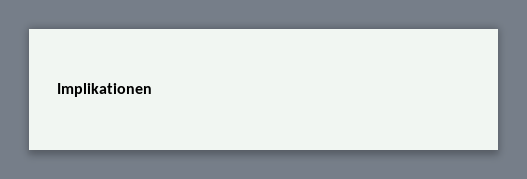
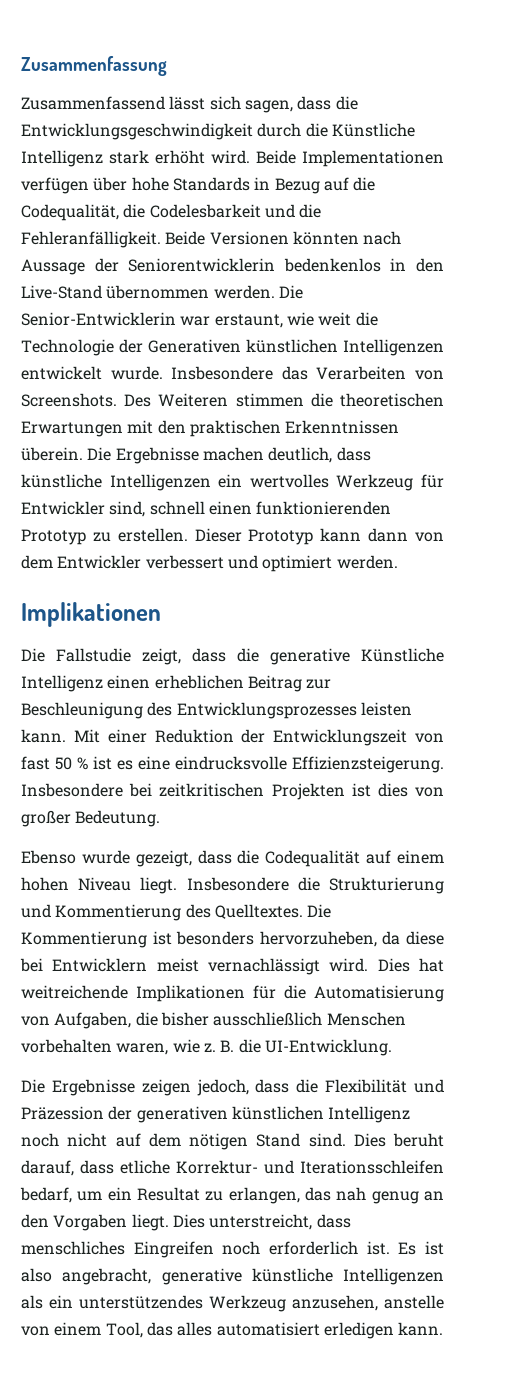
+ Zusammenfassung
+ Zusammenfassend lässt sich sagen, dass die Entwicklungsgeschwindigkeit durch die Künstliche Intelligenz stark erhöht wird. Beide Implementationen verfügen über hohe Standards in Bezug auf die Codequalität, die Codelesbarkeit und die Fehleranfälligkeit. Beide Versionen könnten nach Aussage der Seniorentwicklerin bedenkenlos in den Live-Stand übernommen werden. Die Senior-Entwicklerin war erstaunt, wie weit die Technologie der Generativen künstlichen Intelligenzen entwickelt wurde. Insbesondere das Verarbeiten von Screenshots. Des Weiteren stimmen die theoretischen Erwartungen mit den praktischen Erkenntnissen überein. Die Ergebnisse machen deutlich, dass künstliche Intelligenzen ein wertvolles Werkzeug für Entwickler sind, schnell einen funktionierenden Prototyp zu erstellen. Dieser Prototyp kann dann von dem Entwickler verbessert und optimiert werden.
  Implikationen
+ Die Fallstudie zeigt, dass die generative Künstliche Intelligenz einen erheblichen Beitrag zur Beschleunigung des Entwicklungsprozesses leisten kann. Mit einer Reduktion der Entwicklungszeit von fast 50 % ist es eine eindrucksvolle Effizienzsteigerung. Insbesondere bei zeitkritischen Projekten ist dies von großer Bedeutung.
+ Ebenso wurde gezeigt, dass die Codequalität auf einem hohen Niveau liegt. Insbesondere die Strukturierung und Kommentierung des Quelltextes. Die Kommentierung ist besonders hervorzuheben, da diese bei Entwicklern meist vernachlässigt wird. Dies hat weitreichende Implikationen für die Automatisierung von Aufgaben, die bisher ausschließlich Menschen vorbehalten waren, wie z. B. die UI-Entwicklung.
+ Die Ergebnisse zeigen jedoch, dass die Flexibilität und Präzession der generativen künstlichen Intelligenz noch nicht auf dem nötigen Stand sind. Dies beruht darauf, dass etliche Korrektur- und Iterationsschleifen bedarf, um ein Resultat zu erlangen, das nah genug an den Vorgaben liegt. Dies unterstreicht, dass menschliches Eingreifen noch erforderlich ist. Es ist also angebracht, generative künstliche Intelligenzen als ein unterstützendes Werkzeug anzusehen, anstelle von einem Tool, das alles automatisiert erledigen kann.

